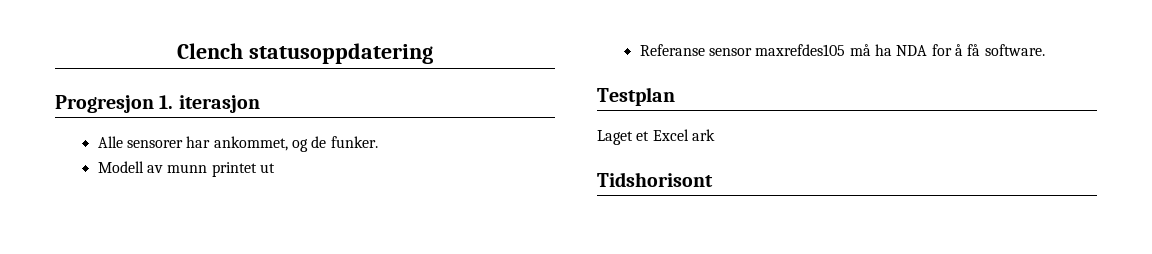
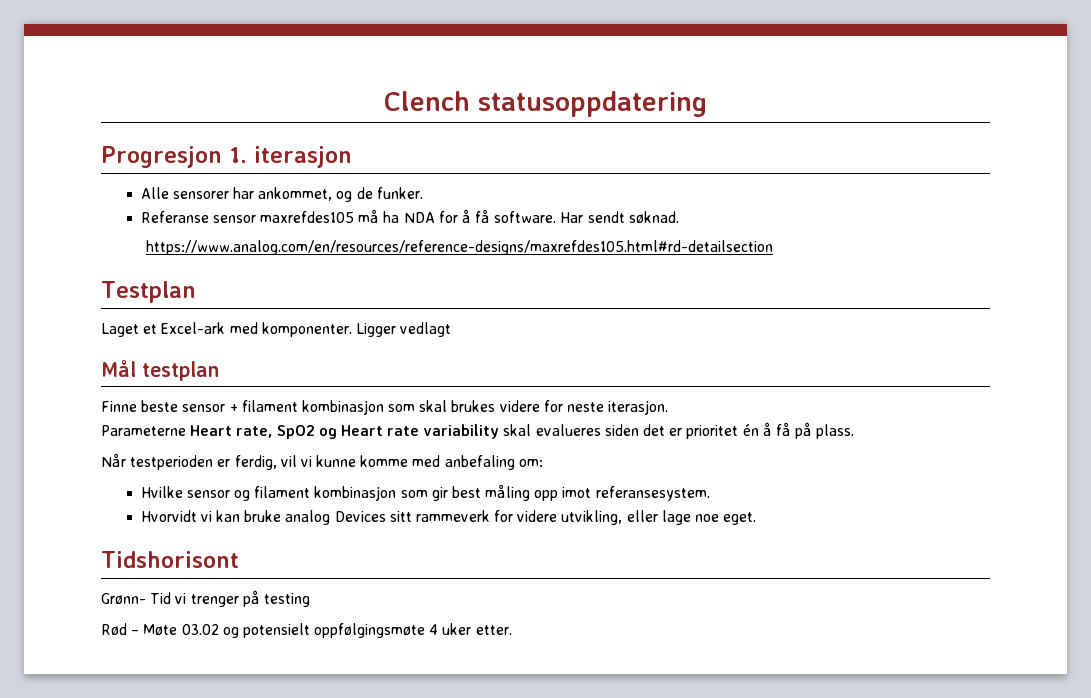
- Modell av munn printet ut
+ Har sendt søknad.
+ https://www.analog.com/en/resources/reference-designs/maxrefdes105.html#rd-detailsection
- Laget et Excel ark
+ Laget et Excel-ark med komponenter. Ligger vedlagt
+ Mål testplan
+ Finne beste sensor + filament kombinasjon som skal brukes videre for neste iterasjon.
+ Parameterne Heart rate, SpO2 og Heart rate variability skal evalueres siden det er prioritet én å få på plass.
+ Når testperioden er ferdig, vil vi kunne komme med anbefaling om:
+ Hvilke sensor og filament kombinasjon som gir best måling opp imot referansesystem.
+ Hvorvidt vi kan bruke analog Devices sitt rammeverk for videre utvikling, eller lage noe eget.
  Tidshorisont
+ Grønn- Tid vi trenger på testing
+ Rød – Møte 03.02 og potensielt oppfølgingsmøte 4 uker etter.

